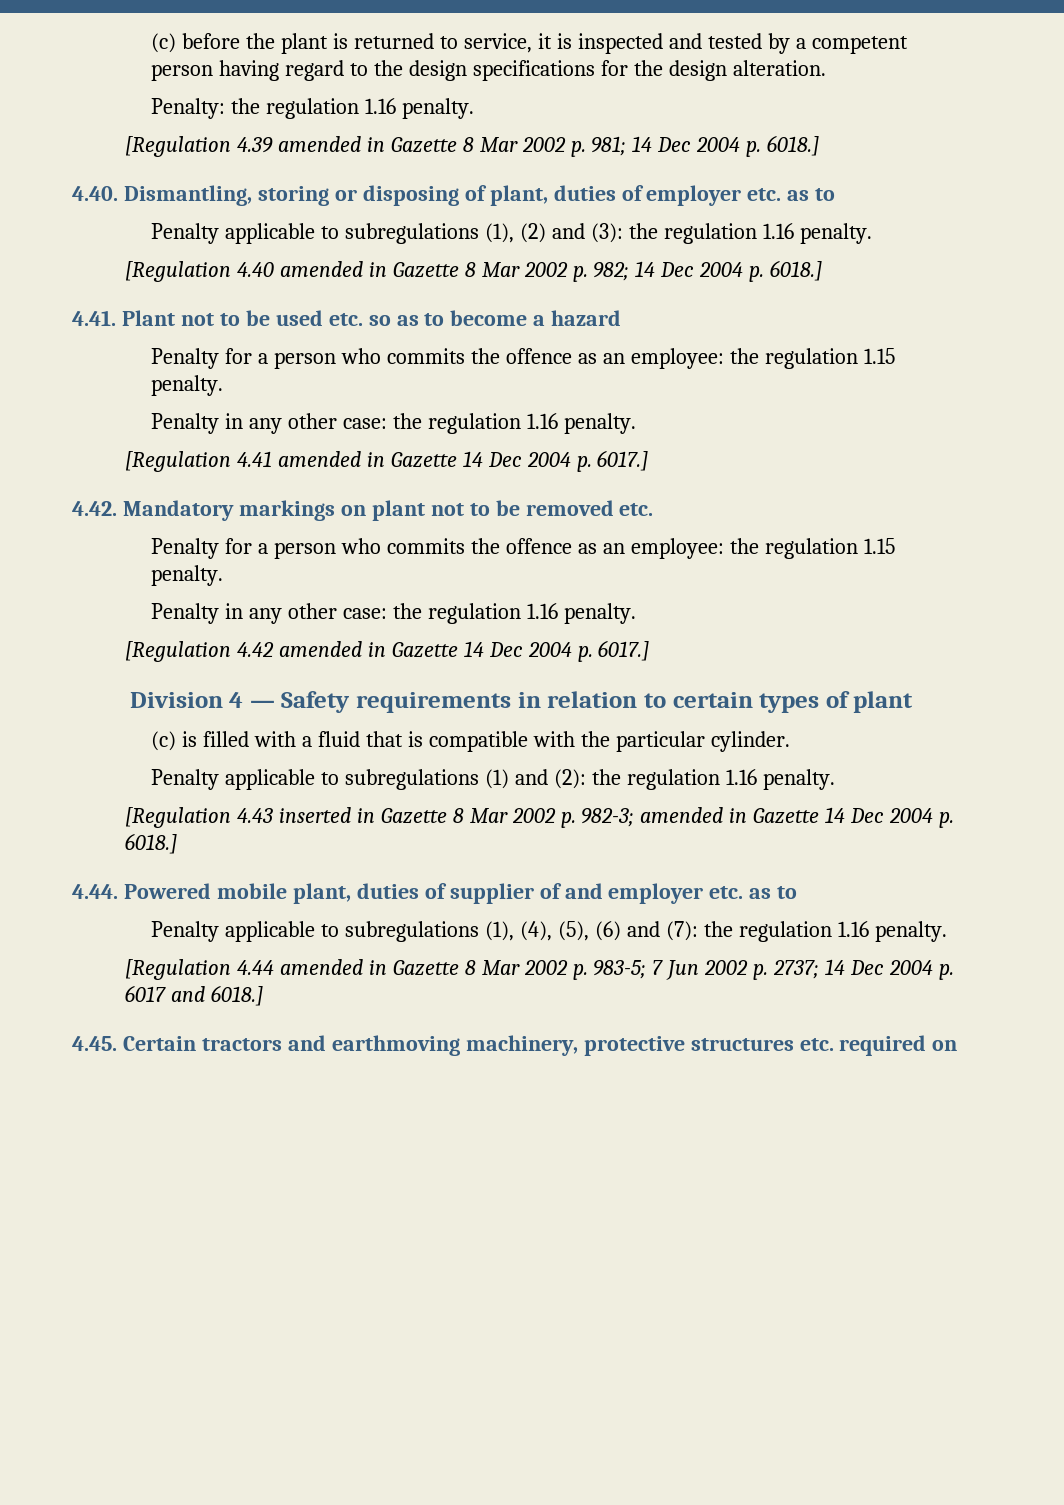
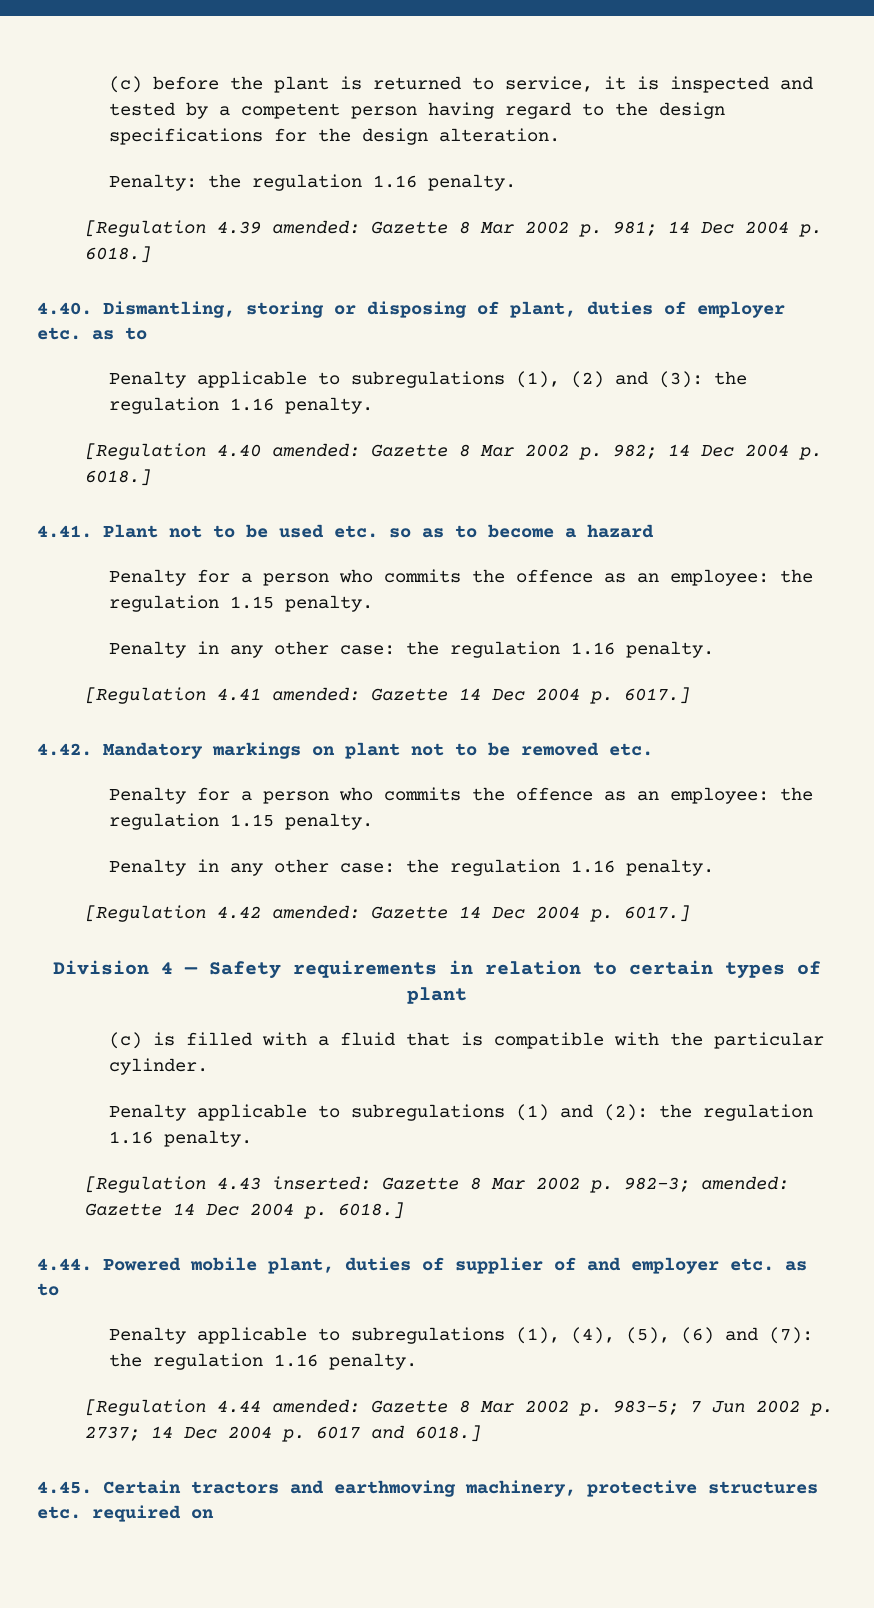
- [Regulation 4.39 amended in Gazette 8 Mar 2002 p. 981; 14 Dec 2004 p. 6018.]
+ [Regulation 4.39 amended: Gazette 8 Mar 2002 p. 981; 14 Dec 2004 p. 6018.]
- [Regulation 4.40 amended in Gazette 8 Mar 2002 p. 982; 14 Dec 2004 p. 6018.]
+ [Regulation 4.40 amended: Gazette 8 Mar 2002 p. 982; 14 Dec 2004 p. 6018.]
- [Regulation 4.41 amended in Gazette 14 Dec 2004 p. 6017.]
+ [Regulation 4.41 amended: Gazette 14 Dec 2004 p. 6017.]
- [Regulation 4.42 amended in Gazette 14 Dec 2004 p. 6017.]
+ [Regulation 4.42 amended: Gazette 14 Dec 2004 p. 6017.]
- [Regulation 4.43 inserted in Gazette 8 Mar 2002 p. 982-3; amended in Gazette 14 Dec 2004 p. 6018.]
+ [Regulation 4.43 inserted: Gazette 8 Mar 2002 p. 982-3; amended: Gazette 14 Dec 2004 p. 6018.]
- [Regulation 4.44 amended in Gazette 8 Mar 2002 p. 983-5; 7 Jun 2002 p. 2737; 14 Dec 2004 p. 6017 and 6018.]
+ [Regulation 4.44 amended: Gazette 8 Mar 2002 p. 983-5; 7 Jun 2002 p. 2737; 14 Dec 2004 p. 6017 and 6018.]

